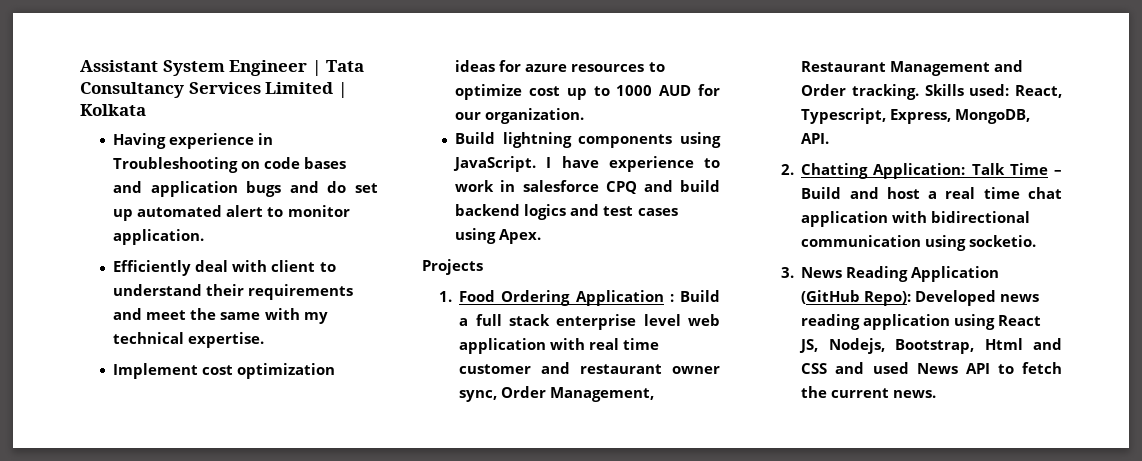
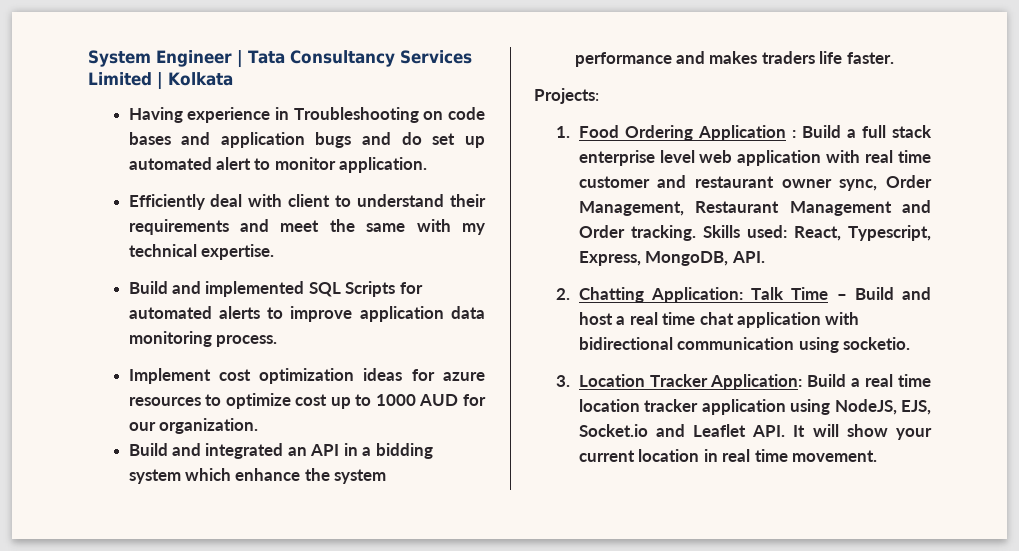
- Assistant System Engineer | Tata Consultancy Services Limited | Kolkata
+ System Engineer | Tata Consultancy Services Limited | Kolkata
+ Build and implemented SQL Scripts for automated alerts to improve application data monitoring process.
- Build lightning components using JavaScript. I have experience to work in salesforce CPQ and build backend logics and test cases using Apex.
- Projects
+ Build and integrated an API in a bidding system which enhance the system performance and makes traders life faster.
+ Projects:
- 3. News Reading Application (GitHub Repo): Developed news reading application using React JS, Nodejs, Bootstrap, Html and CSS and used News API to fetch the current news.
+ 3. Location Tracker Application: Build a real time location tracker application using NodeJS, EJS, Socket.io and Leaflet API. It will show your current location in real time movement.

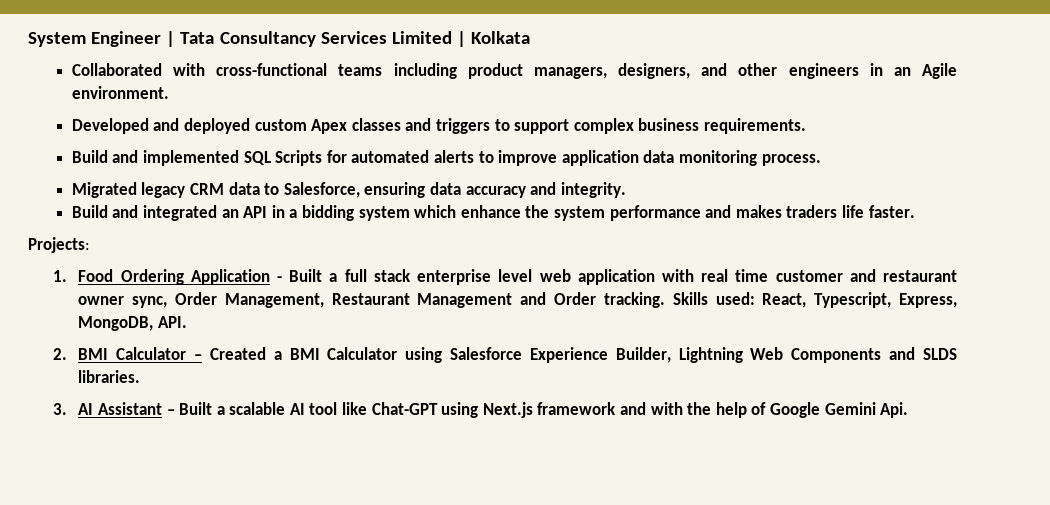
- Having experience in Troubleshooting on code bases and application bugs and do set up automated alert to monitor application.
- Efficiently deal with client to understand their requirements and meet the same with my technical expertise.
+ Collaborated with cross-functional teams including product managers, designers, and other engineers in an Agile environment.
+ Developed and deployed custom Apex classes and triggers to support complex business requirements.
- Implement cost optimization ideas for azure resources to optimize cost up to 1000 AUD for our organization.
+ Migrated legacy CRM data to Salesforce, ensuring data accuracy and integrity.
- 1. Food Ordering Application : Build a full stack enterprise level web application with real time customer and restaurant owner sync, Order Management, Restaurant Management and Order tracking.
+ 1. Food Ordering Application - Built a full stack enterprise level web application with real time customer and restaurant owner sync, Order Management, Restaurant Management and Order tracking.
- 2. Chatting Application: Talk Time – Build and host a real time chat application with bidirectional communication using socketio.
- 3. Location Tracker Application: Build a real time location tracker application using NodeJS, EJS, Socket.io and Leaflet API. It will show your current location in real time movement.
+ 2. BMI Calculator – Created a BMI Calculator using Salesforce Experience Builder, Lightning Web Components and SLDS libraries.
+ 3. AI Assistant – Built a scalable AI tool like Chat-GPT using Next.js framework and with the help of Google Gemini Api.

